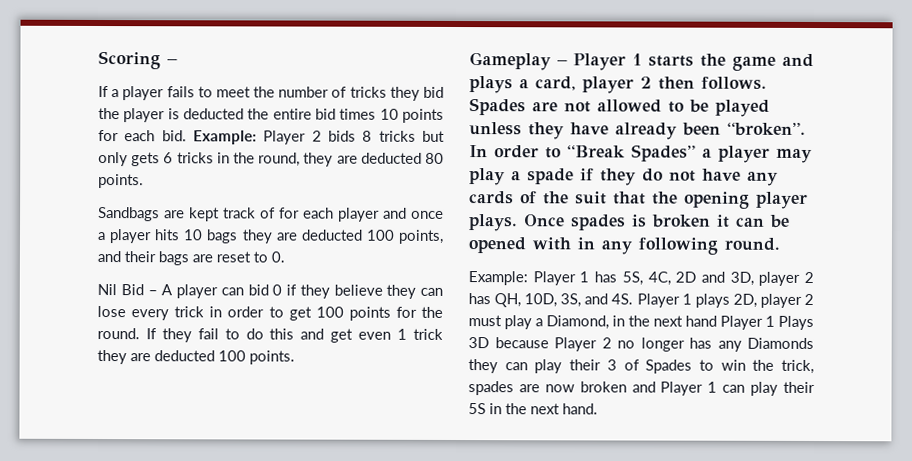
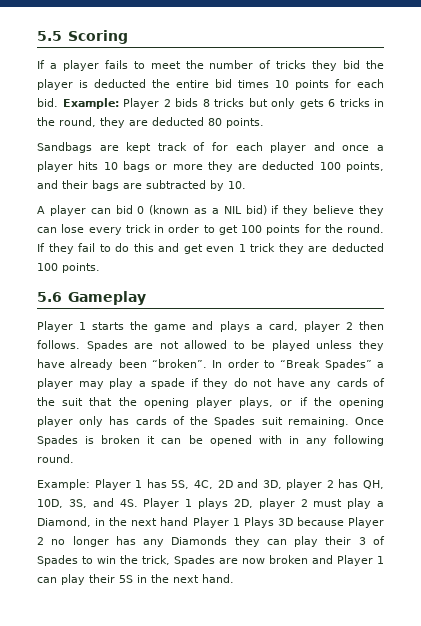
- Scoring –
+ 5.5 Scoring
- Sandbags are kept track of for each player and once a player hits 10 bags they are deducted 100 points, and their bags are reset to 0.
- Nil Bid – A player can bid 0 if they believe they can lose every trick in order to get 100 points for the round.
+ Sandbags are kept track of for each player and once a player hits 10 bags or more they are deducted 100 points, and their bags are subtracted by 10.
+ A player can bid 0 (known as a NIL bid) if they believe they can lose every trick in order to get 100 points for the round.
- Gameplay – Player 1 starts the game and plays a card, player 2 then follows.
+ 5.6 Gameplay
+ Player 1 starts the game and plays a card, player 2 then follows.
- In order to “Break Spades” a player may play a spade if they do not have any cards of the suit that the opening player plays. Once spades is broken it can be opened with in any following round.
+ In order to “Break Spades” a player may play a spade if they do not have any cards of the suit that the opening player plays, or if the opening player only has cards of the Spades suit remaining. Once Spades is broken it can be opened with in any following round.
- Player 1 plays 2D, player 2 must play a Diamond, in the next hand Player 1 Plays 3D because Player 2 no longer has any Diamonds they can play their 3 of Spades to win the trick, spades are now broken and Player 1 can play their 5S in the next hand.
+ Player 1 plays 2D, player 2 must play a Diamond, in the next hand Player 1 Plays 3D because Player 2 no longer has any Diamonds they can play their 3 of Spades to win the trick, Spades are now broken and Player 1 can play their 5S in the next hand.

